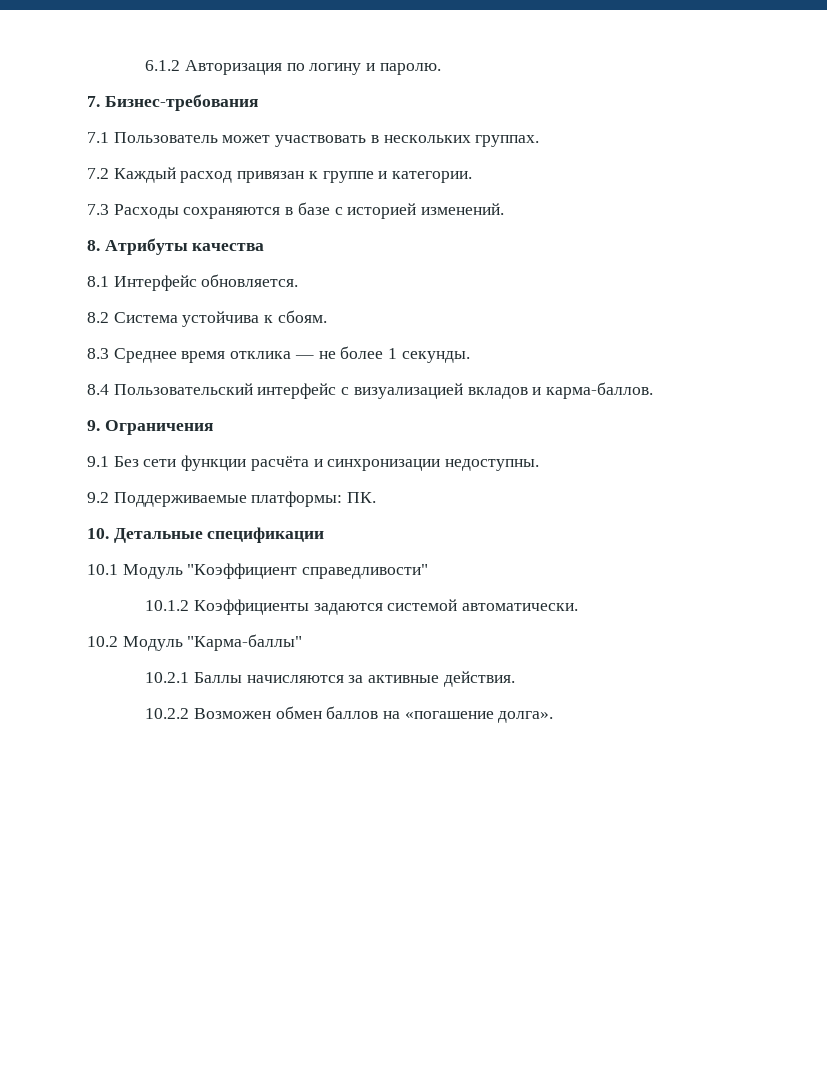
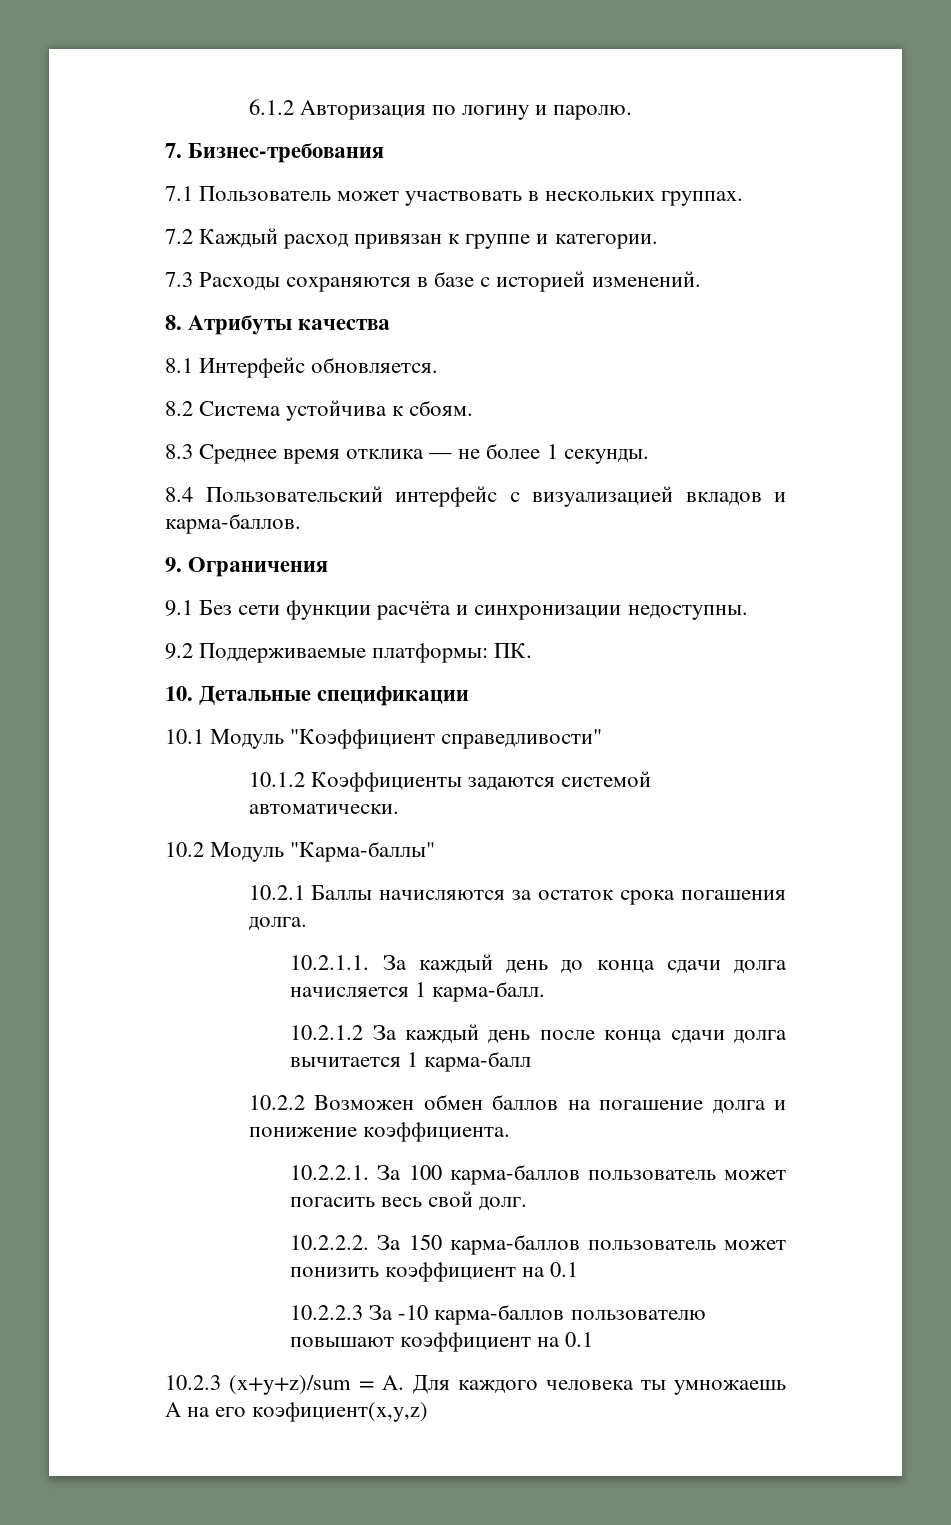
- 10.2.1 Баллы начисляются за активные действия.
+ 10.2.1 Баллы начисляются за остаток срока погашения долга.
+ 10.2.1.1. За каждый день до конца сдачи долга начисляется 1 карма-балл.
+ 10.2.1.2 За каждый день после конца сдачи долга вычитается 1 карма-балл
- 10.2.2 Возможен обмен баллов на «погашение долга».
+ 10.2.2 Возможен обмен баллов на погашение долга и понижение коэффициента.
+ 10.2.2.1. За 100 карма-баллов пользователь может погасить весь свой долг.
+ 10.2.2.2. За 150 карма-баллов пользователь может понизить коэффициент на 0.1
+ 10.2.2.3 За -10 карма-баллов пользователю повышают коэффициент на 0.1
+ 10.2.3 (x+y+z)/sum = A. Для каждого человека ты умножаешь A на его коэфициент(x,y,z)

